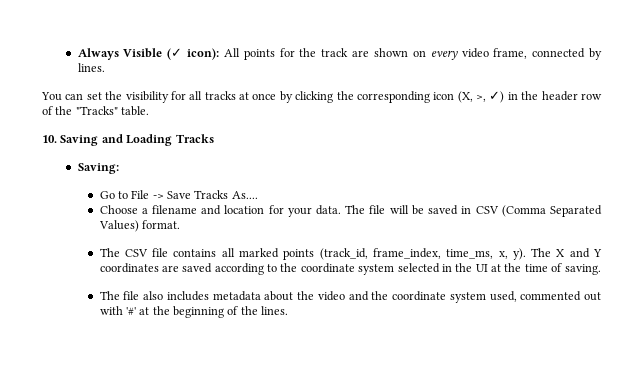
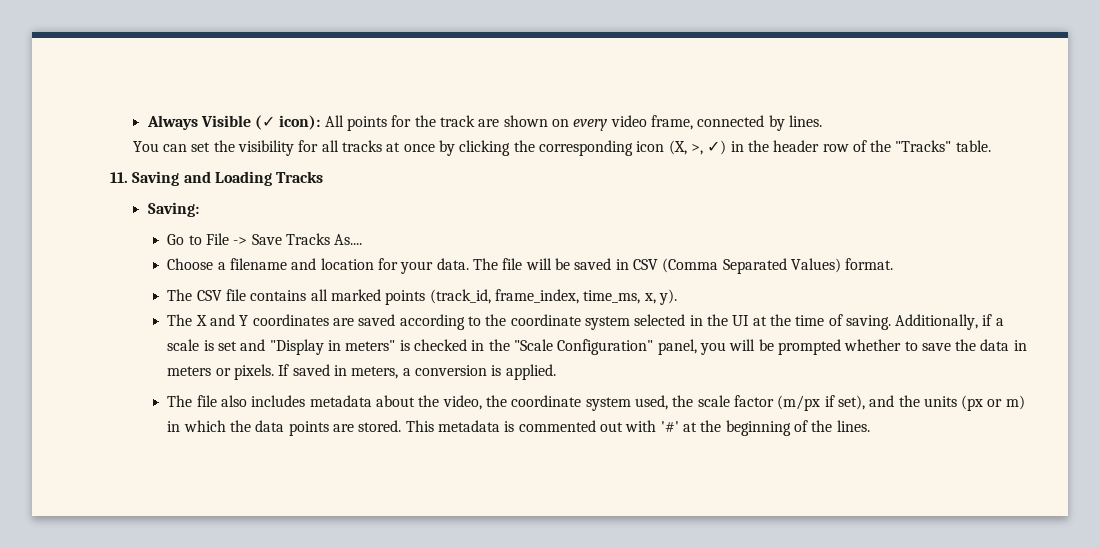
- 10. Saving and Loading Tracks
+ 11. Saving and Loading Tracks
- The CSV file contains all marked points (track_id, frame_index, time_ms, x, y). The X and Y coordinates are saved according to the coordinate system selected in the UI at the time of saving.
+ The CSV file contains all marked points (track_id, frame_index, time_ms, x, y).
+ The X and Y coordinates are saved according to the coordinate system selected in the UI at the time of saving. Additionally, if a scale is set and "Display in meters" is checked in the "Scale Configuration" panel, you will be prompted whether to save the data in meters or pixels. If saved in meters, a conversion is applied.
- The file also includes metadata about the video and the coordinate system used, commented out with '#' at the beginning of the lines.
+ The file also includes metadata about the video, the coordinate system used, the scale factor (m/px if set), and the units (px or m) in which the data points are stored. This metadata is commented out with '#' at the beginning of the lines.

